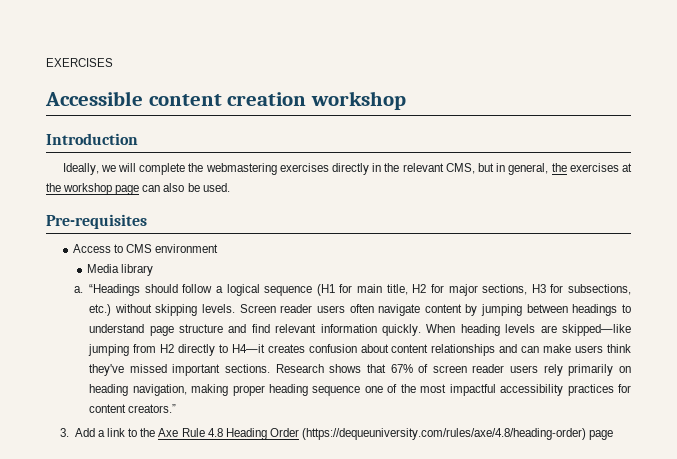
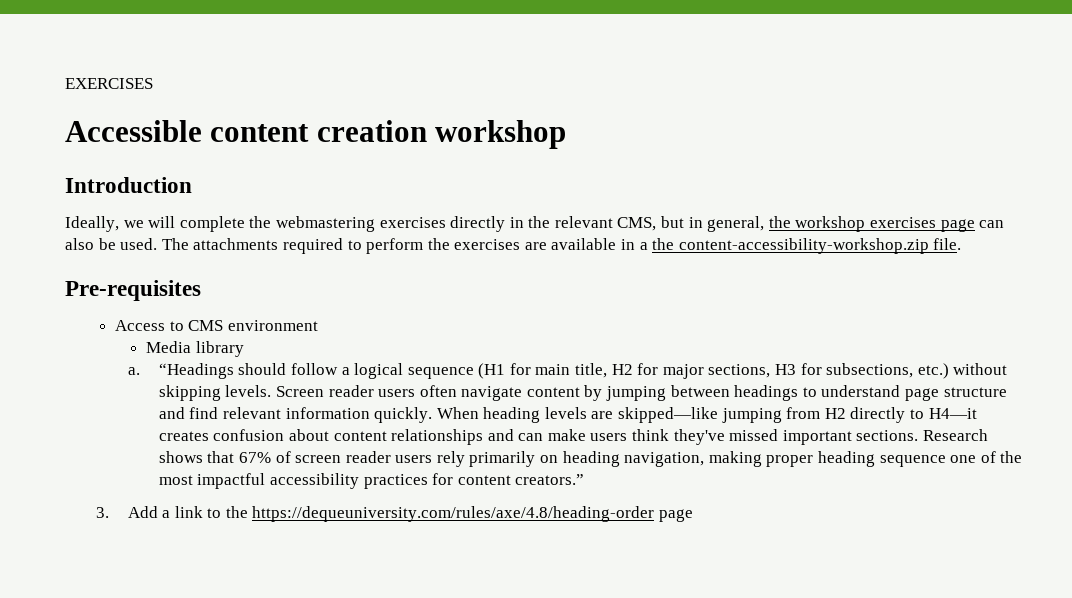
- Ideally, we will complete the webmastering exercises directly in the relevant CMS, but in general, the exercises at the workshop page can also be used.
+ Ideally, we will complete the webmastering exercises directly in the relevant CMS, but in general, the workshop exercises page can also be used. The attachments required to perform the exercises are available in a the content-accessibility-workshop.zip file.
- 3. Add a link to the Axe Rule 4.8 Heading Order (https://dequeuniversity.com/rules/axe/4.8/heading-order) page
+ 3. Add a link to the https://dequeuniversity.com/rules/axe/4.8/heading-order page

